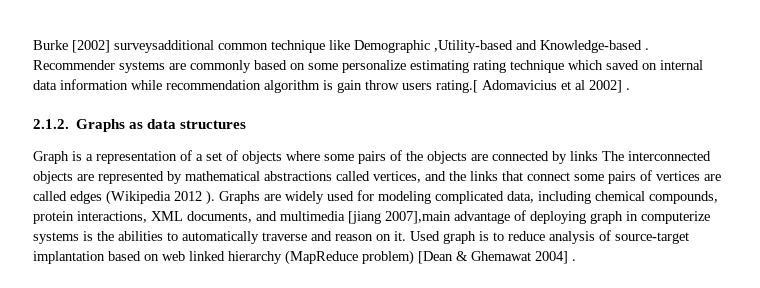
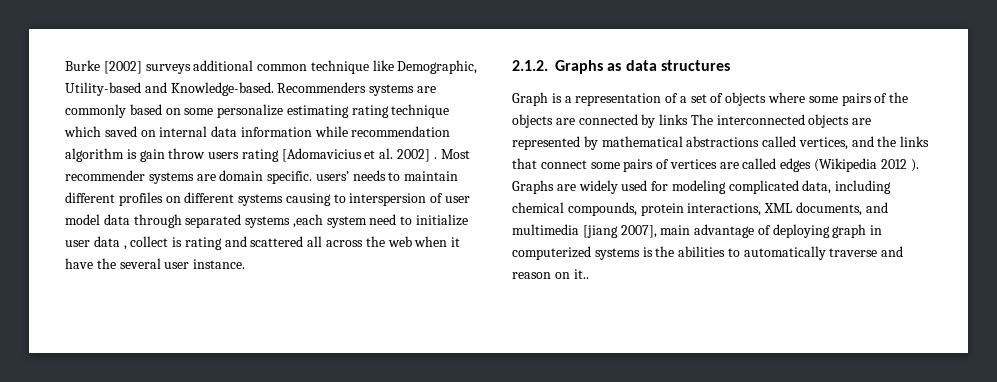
- Burke [2002] surveysadditional common technique like Demographic ,Utility-based and Knowledge-based . Recommender systems are commonly based on some personalize estimating rating technique which saved on internal data information while recommendation algorithm is gain throw users rating.[ Adomavicius et al 2002] .
+ Burke [2002] surveys additional common technique like Demographic, Utility-based and Knowledge-based. Recommenders systems are commonly based on some personalize estimating rating technique which saved on internal data information while recommendation algorithm is gain throw users rating [Adomavicius et al. 2002] . Most recommender systems are domain specific. users’ needs to maintain different profiles on different systems causing to interspersion of user model data through separated systems ,each system need to initialize user data , collect is rating and scattered all across the web when it have the several user instance.
- Graphs are widely used for modeling complicated data, including chemical compounds, protein interactions, XML documents, and multimedia [jiang 2007],main advantage of deploying graph in computerize systems is the abilities to automatically traverse and reason on it. Used graph is to reduce analysis of source-target implantation based on web linked hierarchy (MapReduce problem) [Dean & Ghemawat 2004] .
+ Graphs are widely used for modeling complicated data, including chemical compounds, protein interactions, XML documents, and multimedia [jiang 2007], main advantage of deploying graph in computerized systems is the abilities to automatically traverse and reason on it..

